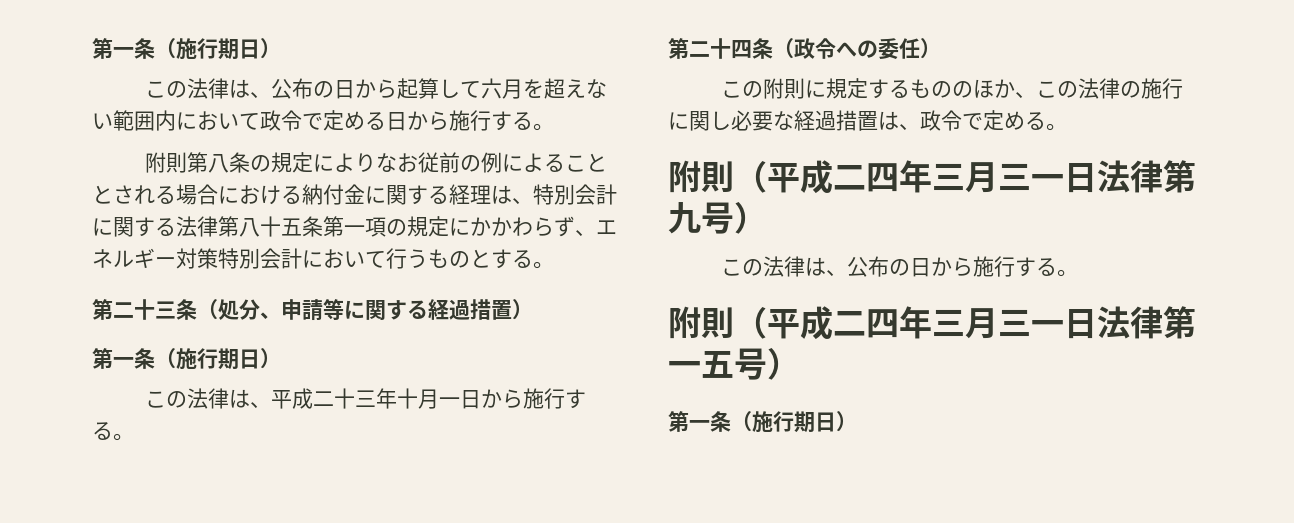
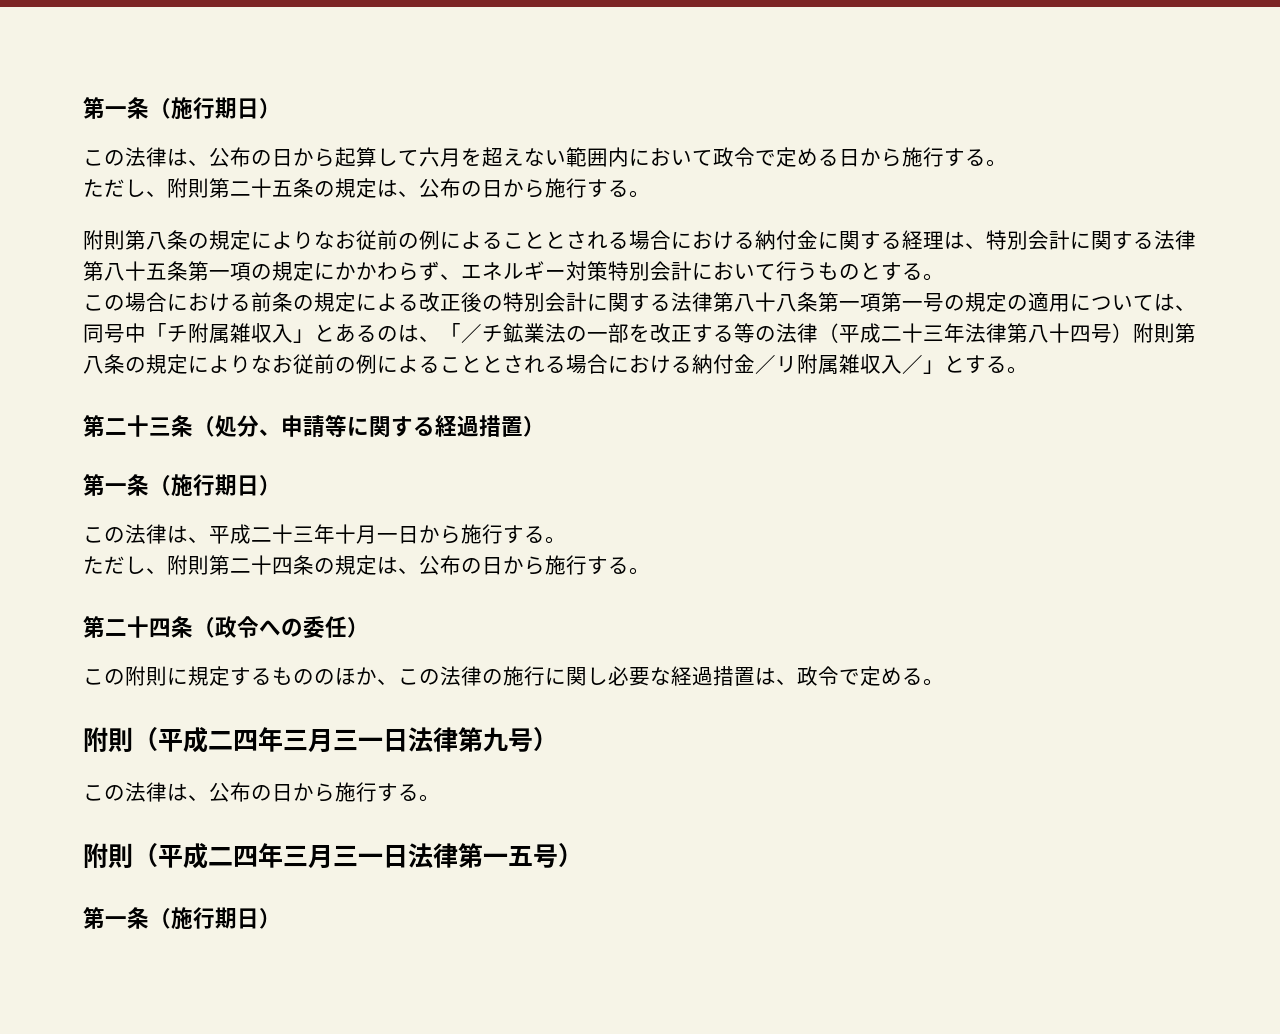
+ ただし、附則第二十五条の規定は、公布の日から施行する。
+ この場合における前条の規定による改正後の特別会計に関する法律第八十八条第一項第一号の規定の適用については、同号中「チ附属雑収入」とあるのは、「／チ鉱業法の一部を改正する等の法律（平成二十三年法律第八十四号）附則第八条の規定によりなお従前の例によることとされる場合における納付金／リ附属雑収入／」とする。
+ ただし、附則第二十四条の規定は、公布の日から施行する。

